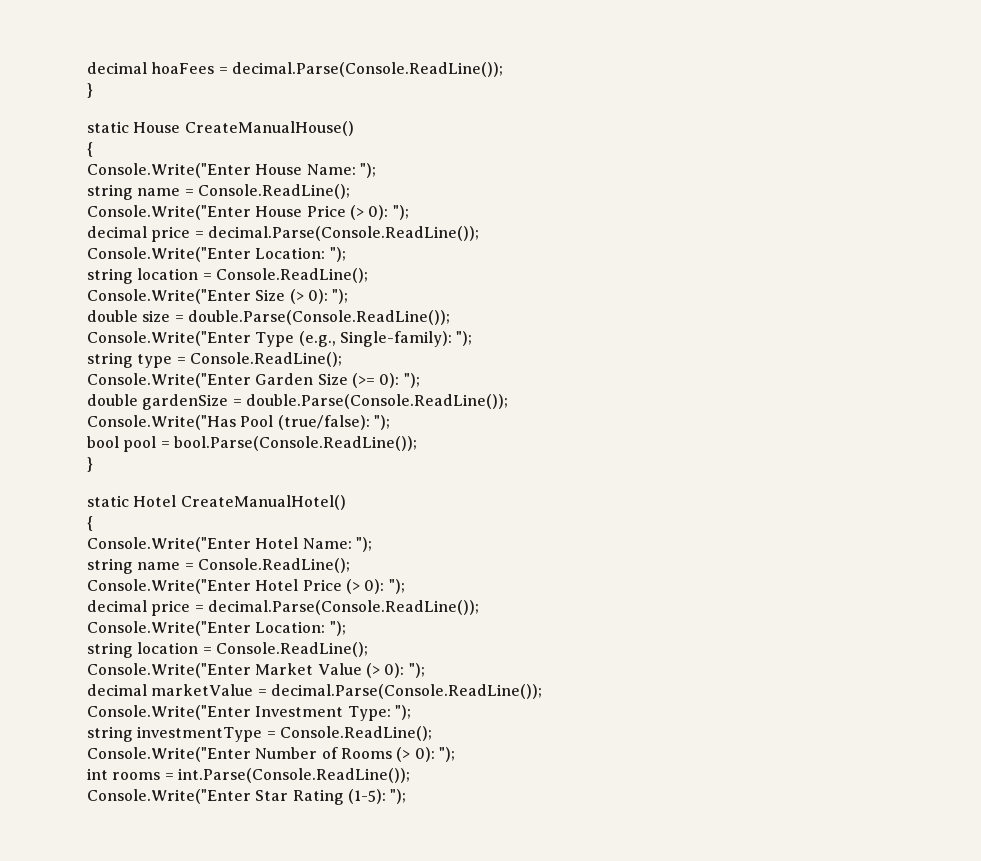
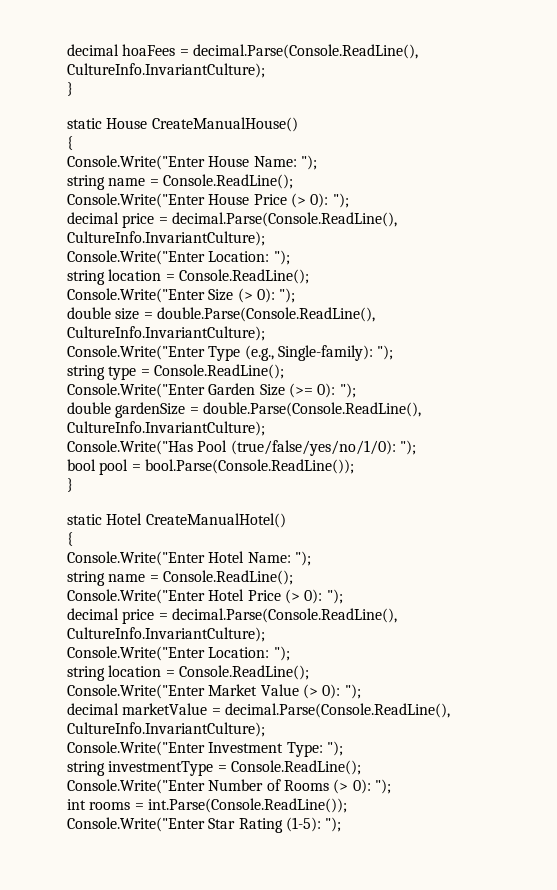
- decimal hoaFees = decimal.Parse(Console.ReadLine());
+ decimal hoaFees = decimal.Parse(Console.ReadLine(), CultureInfo.InvariantCulture);
  Console.Write("Enter House Price (> 0): ");
- decimal price = decimal.Parse(Console.ReadLine());
+ decimal price = decimal.Parse(Console.ReadLine(), CultureInfo.InvariantCulture);
- double size = double.Parse(Console.ReadLine());
+ double size = double.Parse(Console.ReadLine(), CultureInfo.InvariantCulture);
- double gardenSize = double.Parse(Console.ReadLine());
+ double gardenSize = double.Parse(Console.ReadLine(), CultureInfo.InvariantCulture);
- Console.Write("Has Pool (true/false): ");
+ Console.Write("Has Pool (true/false/yes/no/1/0): ");
  Console.Write("Enter Hotel Price (> 0): ");
- decimal price = decimal.Parse(Console.ReadLine());
+ decimal price = decimal.Parse(Console.ReadLine(), CultureInfo.InvariantCulture);
- decimal marketValue = decimal.Parse(Console.ReadLine());
+ decimal marketValue = decimal.Parse(Console.ReadLine(), CultureInfo.InvariantCulture);

